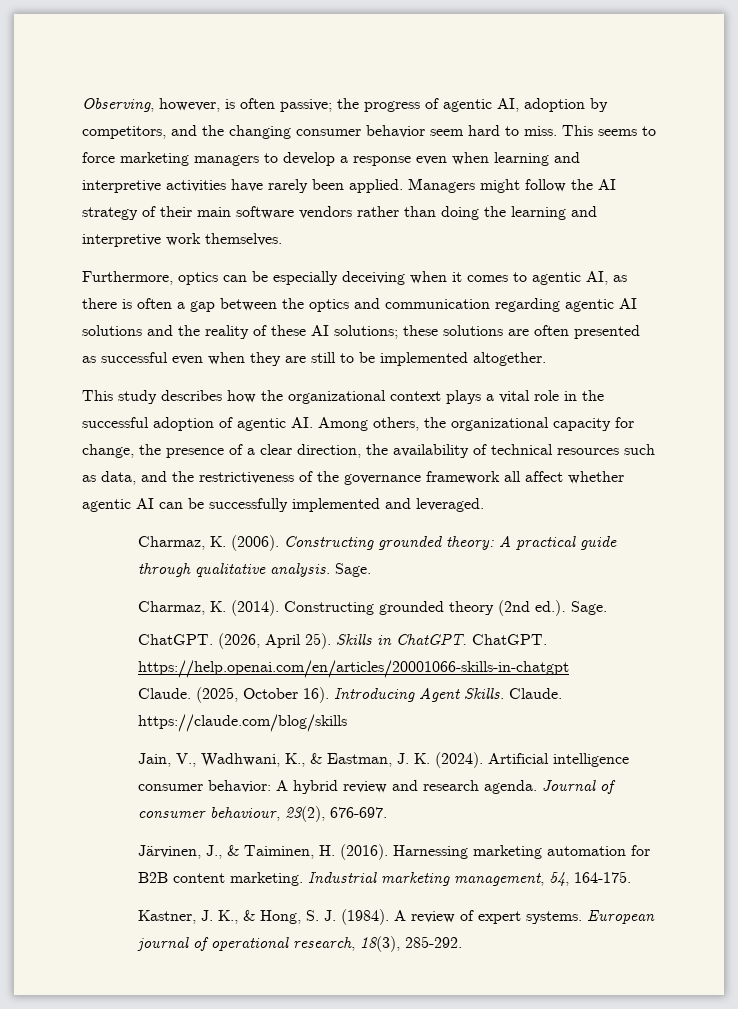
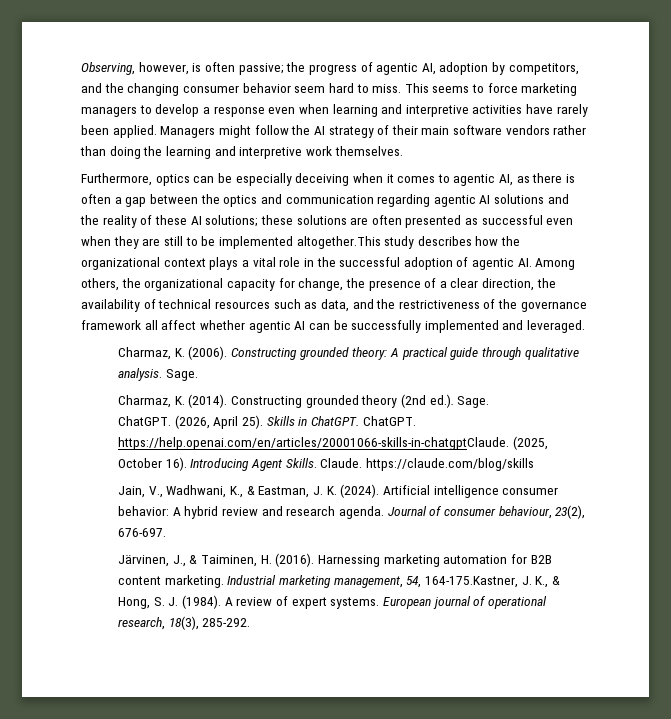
- these solutions are often presented as successful even when they are still to be implemented altogether.
- This study describes how the organizational context plays a vital role in the successful adoption of agentic AI. Among others, the organizational capacity for change, the presence of a clear direction, the availability of technical resources such as data, and the restrictiveness of the governance framework all affect whether agentic AI can be successfully implemented and leveraged.
+ these solutions are often presented as successful even when they are still to be implemented altogether.This study describes how the organizational context plays a vital role in the successful adoption of agentic AI. Among others, the organizational capacity for change, the presence of a clear direction, the availability of technical resources such as data, and the restrictiveness of the governance framework all affect whether agentic AI can be successfully implemented and leveraged.
- ChatGPT. https://help.openai.com/en/articles/20001066-skills-in-chatgpt
- Claude. (2025, October 16).
+ ChatGPT. https://help.openai.com/en/articles/20001066-skills-in-chatgptClaude. (2025, October 16).
- Industrial marketing management, 54, 164-175.
- Kastner, J. K., & Hong, S. J. (1984).
+ Industrial marketing management, 54, 164-175.Kastner, J. K., & Hong, S. J. (1984).

